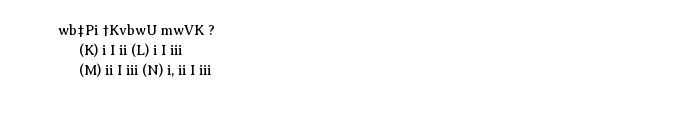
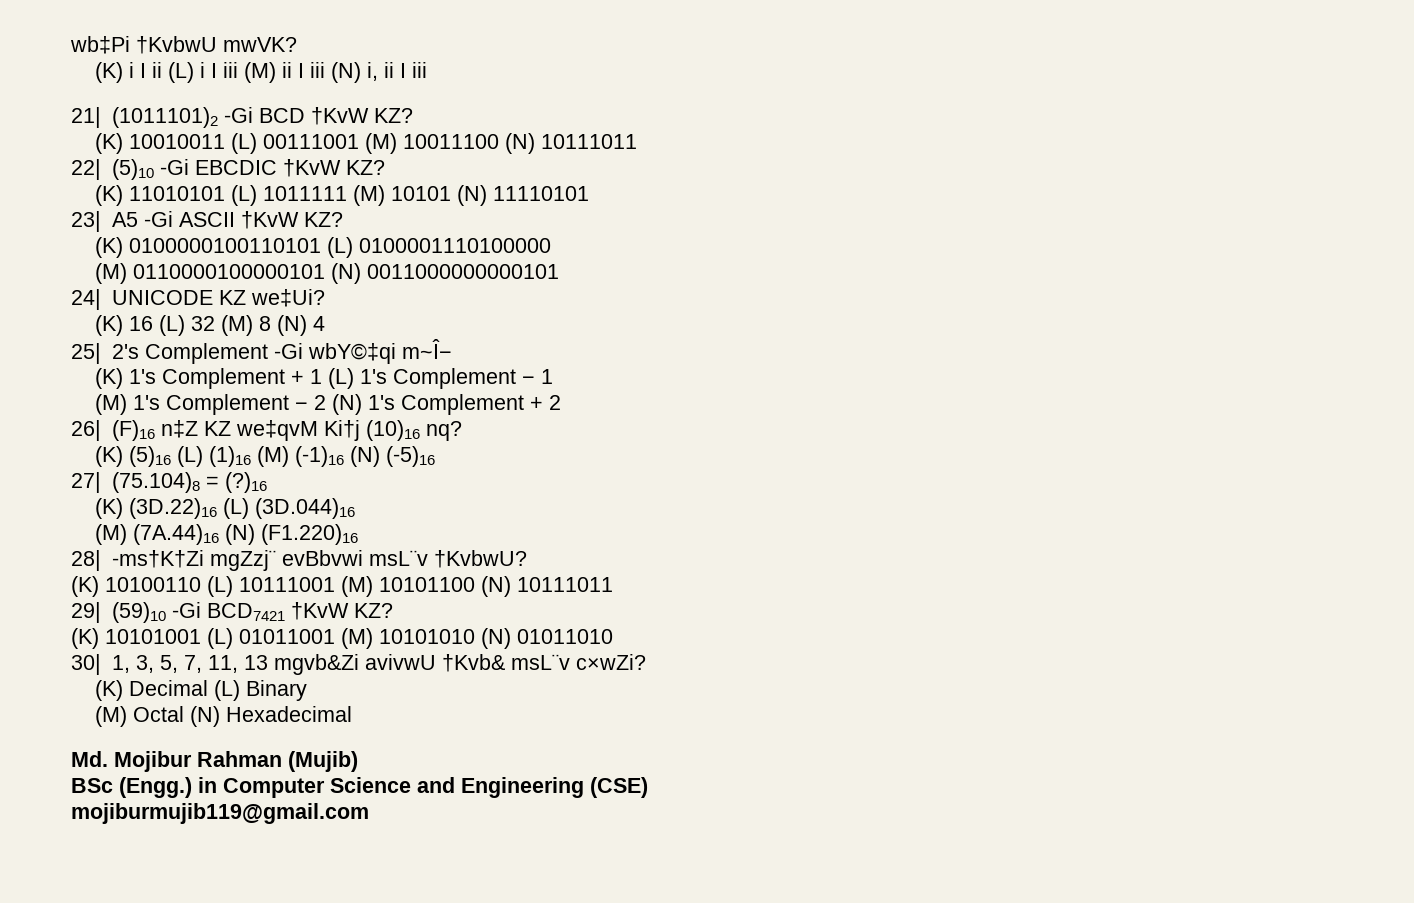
- wb‡Pi †KvbwU mwVK ?
+ wb‡Pi †KvbwU mwVK?
- (K) i I ii (L) i I iii
- (M) ii I iii (N) i, ii I iii
+ (K) i I ii (L) i I iii (M) ii I iii (N) i, ii I iii
+ 21| (1011101)2 -Gi BCD †KvW KZ?
+ (K) 10010011 (L) 00111001 (M) 10011100 (N) 10111011
+ 22| (5)10 -Gi EBCDIC †KvW KZ?
+ (K) 11010101 (L) 1011111 (M) 10101 (N) 11110101
+ 23| A5 -Gi ASCII †KvW KZ?
+ (K) 0100000100110101 (L) 0100001110100000
+ (M) 0110000100000101 (N) 0011000000000101
+ 24| UNICODE KZ we‡Ui?
+ (K) 16 (L) 32 (M) 8 (N) 4
+ 25| 2's Complement -Gi wbY©‡qi m~Î−
+ (K) 1's Complement + 1 (L) 1's Complement − 1
+ (M) 1's Complement − 2 (N) 1's Complement + 2
+ 26| (F)16 n‡Z KZ we‡qvM Ki†j (10)16 nq?
+ (K) (5)16 (L) (1)16 (M) (-1)16 (N) (-5)16
+ 27| (75.104)8 = (?)16
+ (K) (3D.22)16 (L) (3D.044)16
+ (M) (7A.44)16 (N) (F1.220)16
+ 28| -ms†K†Zi mgZzj¨ evBbvwi msL¨v †KvbwU?
+ (K) 10100110 (L) 10111001 (M) 10101100 (N) 10111011
+ 29| (59)10 -Gi BCD7421 †KvW KZ?
+ (K) 10101001 (L) 01011001 (M) 10101010 (N) 01011010
+ 30| 1, 3, 5, 7, 11, 13 mgvb&Zi avivwU †Kvb& msL¨v c×wZi?
+ (K) Decimal (L) Binary
+ (M) Octal (N) Hexadecimal
+ Md. Mojibur Rahman (Mujib)
+ BSc (Engg.) in Computer Science and Engineering (CSE)
+ mojiburmujib119@gmail.com

